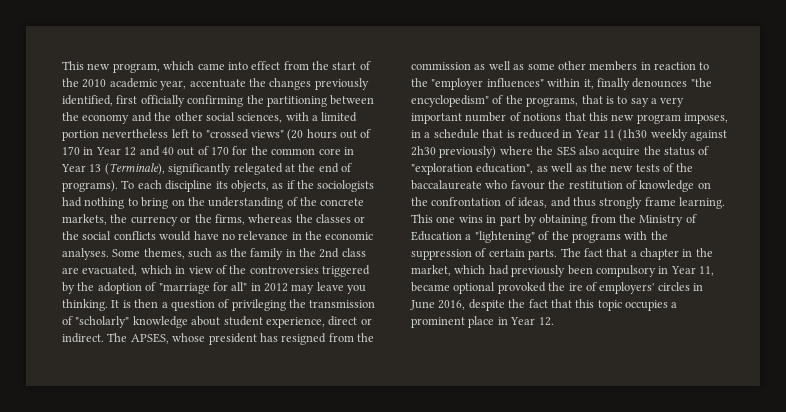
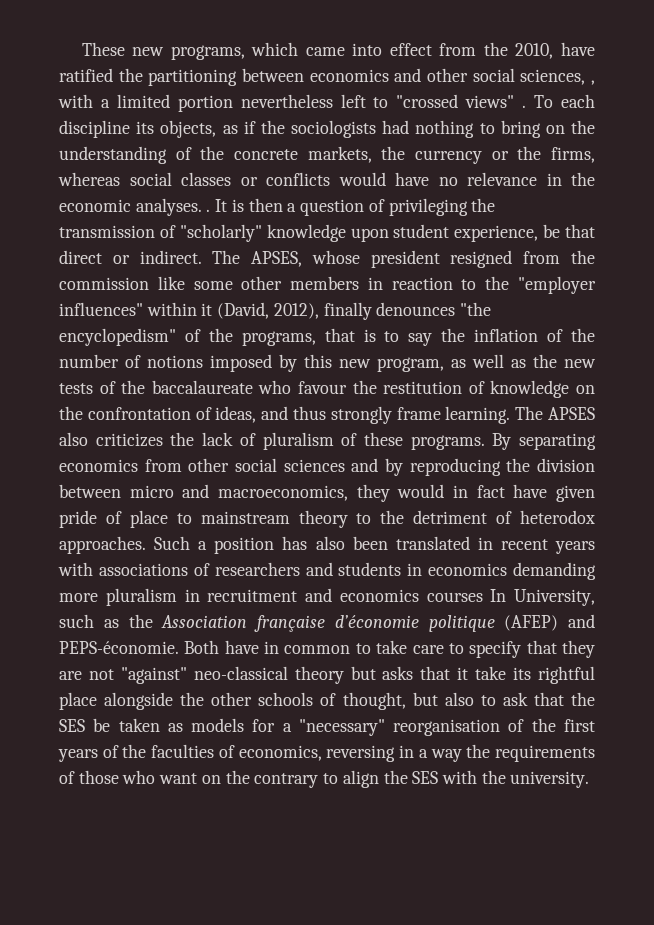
- This new program, which came into effect from the start of the 2010 academic year, accentuate the changes previously identified, first officially confirming the partitioning between the economy and the other social sciences, with a limited portion nevertheless left to "crossed views" (20 hours out of 170 in Year 12 and 40 out of 170 for the common core in Year 13 (Terminale), significantly relegated at the end of programs).
+ These new programs, which came into effect from the 2010, have ratified the partitioning between economics and other social sciences, , with a limited portion nevertheless left to "crossed views" .
- To each discipline its objects, as if the sociologists had nothing to bring on the understanding of the concrete markets, the currency or the firms, whereas the classes or the social conflicts would have no relevance in the economic analyses. Some themes, such as the family in the 2nd class are evacuated, which in view of the controversies triggered by the adoption of "marriage for all" in 2012 may leave you thinking.
+ To each discipline its objects, as if the sociologists had nothing to bring on the understanding of the concrete markets, the currency or the firms, whereas social classes or conflicts would have no relevance in the economic analyses. .
- It is then a question of privileging the transmission of "scholarly" knowledge about student experience, direct or indirect.
+ It is then a question of privileging the transmission of "scholarly" knowledge upon student experience, be that direct or indirect.
- The APSES, whose president has resigned from the commission as well as some other members in reaction to the "employer influences" within it, finally denounces "the encyclopedism" of the programs, that is to say a very important number of notions that this new program imposes, in a schedule that is reduced in Year 11 (1h30 weekly against 2h30 previously) where the SES also acquire the status of "exploration education", as well as the new tests of the baccalaureate who favour the restitution of knowledge on the confrontation of ideas, and thus strongly frame learning.
+ The APSES, whose president resigned from the commission like some other members in reaction to the "employer influences" within it (David, 2012), finally denounces "the encyclopedism" of the programs, that is to say the inflation of the number of notions imposed by this new program, as well as the new tests of the baccalaureate who favour the restitution of knowledge on the confrontation of ideas, and thus strongly frame learning.
- This one wins in part by obtaining from the Ministry of Education a "lightening" of the programs with the suppression of certain parts. The fact that a chapter in the market, which had previously been compulsory in Year 11, became optional provoked the ire of employers' circles in June 2016, despite the fact that this topic occupies a prominent place in Year 12.
+ The APSES also criticizes the lack of pluralism of these programs. By separating economics from other social sciences and by reproducing the division between micro and macroeconomics, they would in fact have given pride of place to mainstream theory to the detriment of heterodox approaches. Such a position has also been translated in recent years with associations of researchers and students in economics demanding more pluralism in recruitment and economics courses In University, such as the Association française d’économie politique (AFEP) and PEPS-économie. Both have in common to take care to specify that they are not "against" neo-classical theory but asks that it take its rightful place alongside the other schools of thought, but also to ask that the SES be taken as models for a "necessary" reorganisation of the first years of the faculties of economics, reversing in a way the requirements of those who want on the contrary to align the SES with the university.

